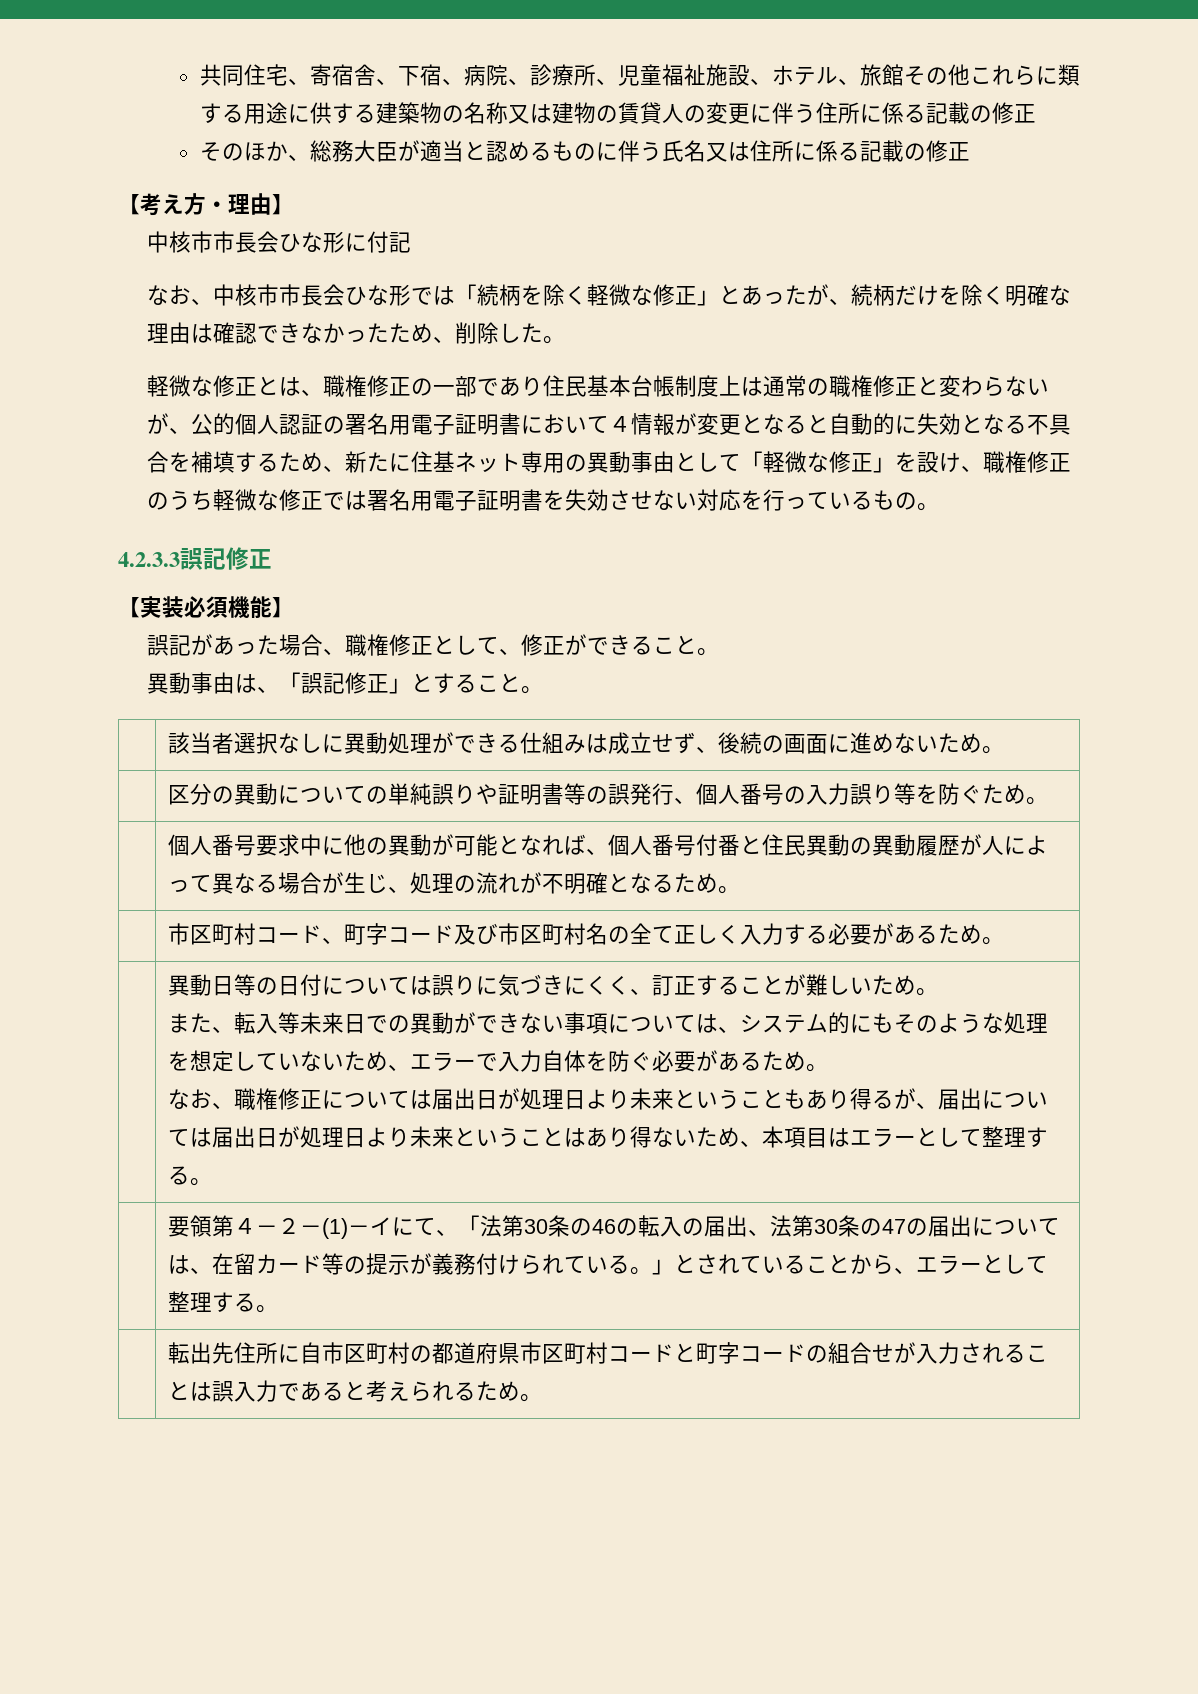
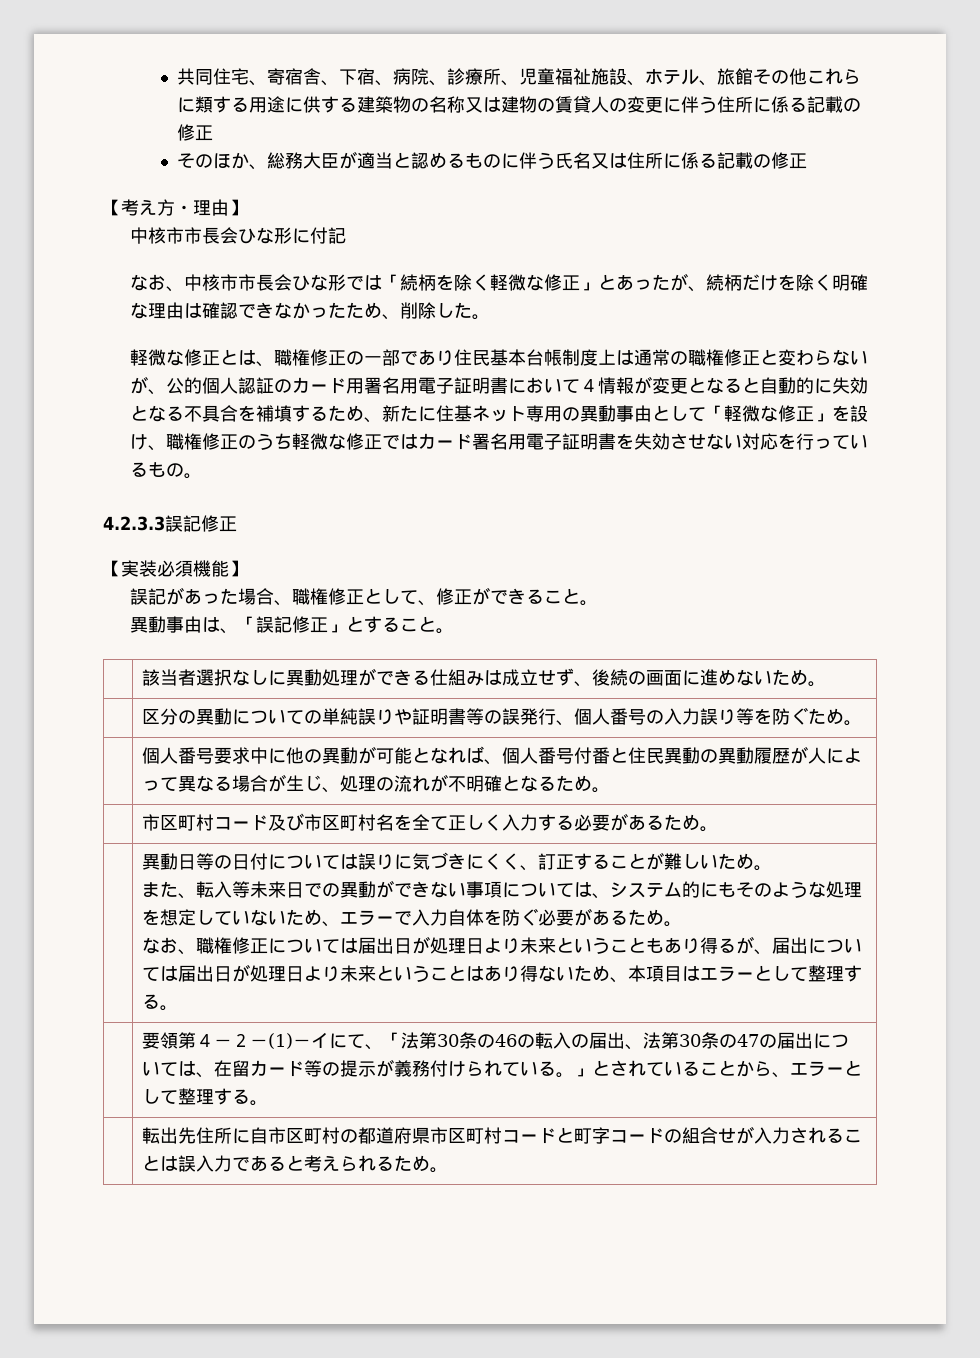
- 軽微な修正とは、職権修正の一部であり住民基本台帳制度上は通常の職権修正と変わらないが、公的個人認証の署名用電子証明書において４情報が変更となると自動的に失効となる不具合を補填するため、新たに住基ネット専用の異動事由として「軽微な修正」を設け、職権修正のうち軽微な修正では署名用電子証明書を失効させない対応を行っているもの。
+ 軽微な修正とは、職権修正の一部であり住民基本台帳制度上は通常の職権修正と変わらないが、公的個人認証のカード用署名用電子証明書において４情報が変更となると自動的に失効となる不具合を補填するため、新たに住基ネット専用の異動事由として「軽微な修正」を設け、職権修正のうち軽微な修正ではカード署名用電子証明書を失効させない対応を行っているもの。
- | 市区町村コード、町字コード及び市区町村名の全て正しく入力する必要があるため。
+ | 市区町村コード及び市区町村名を全て正しく入力する必要があるため。

